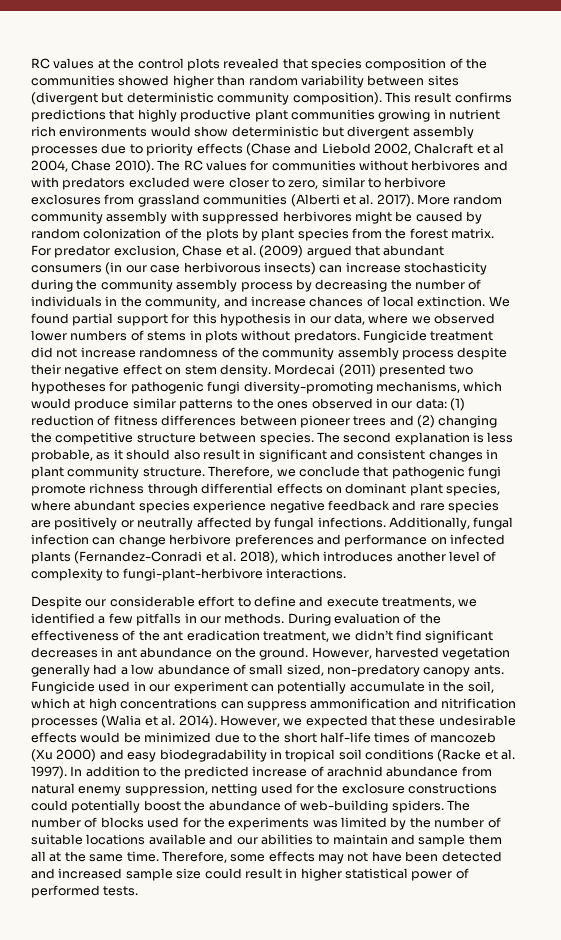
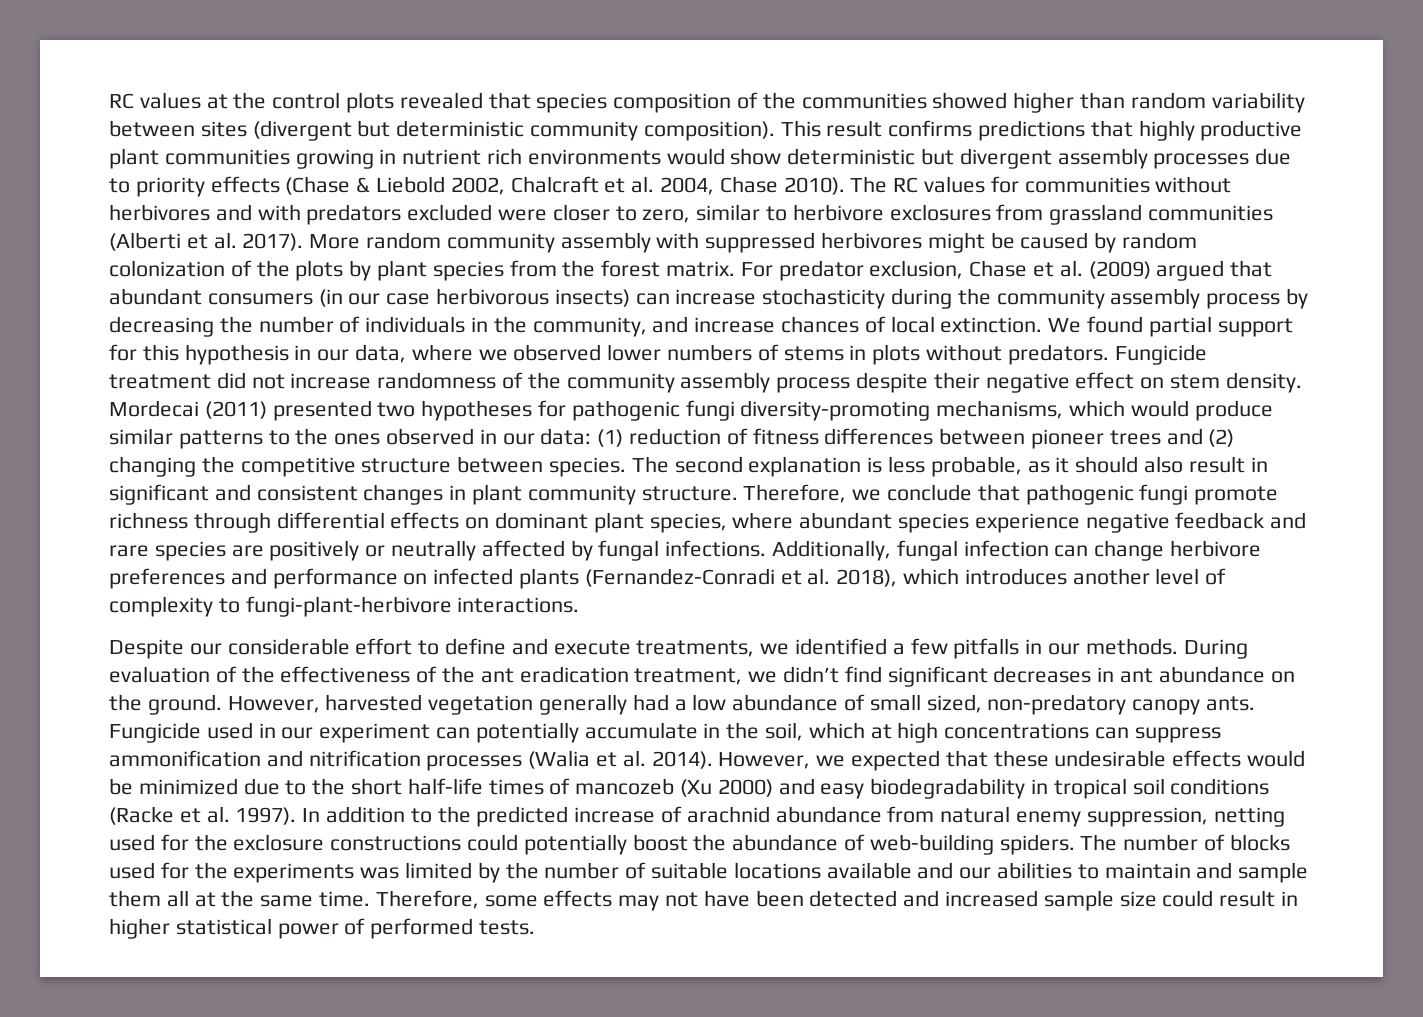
- This result confirms predictions that highly productive plant communities growing in nutrient rich environments would show deterministic but divergent assembly processes due to priority effects (Chase and Liebold 2002, Chalcraft et al 2004, Chase 2010).
+ This result confirms predictions that highly productive plant communities growing in nutrient rich environments would show deterministic but divergent assembly processes due to priority effects (Chase & Liebold 2002, Chalcraft et al. 2004, Chase 2010).

